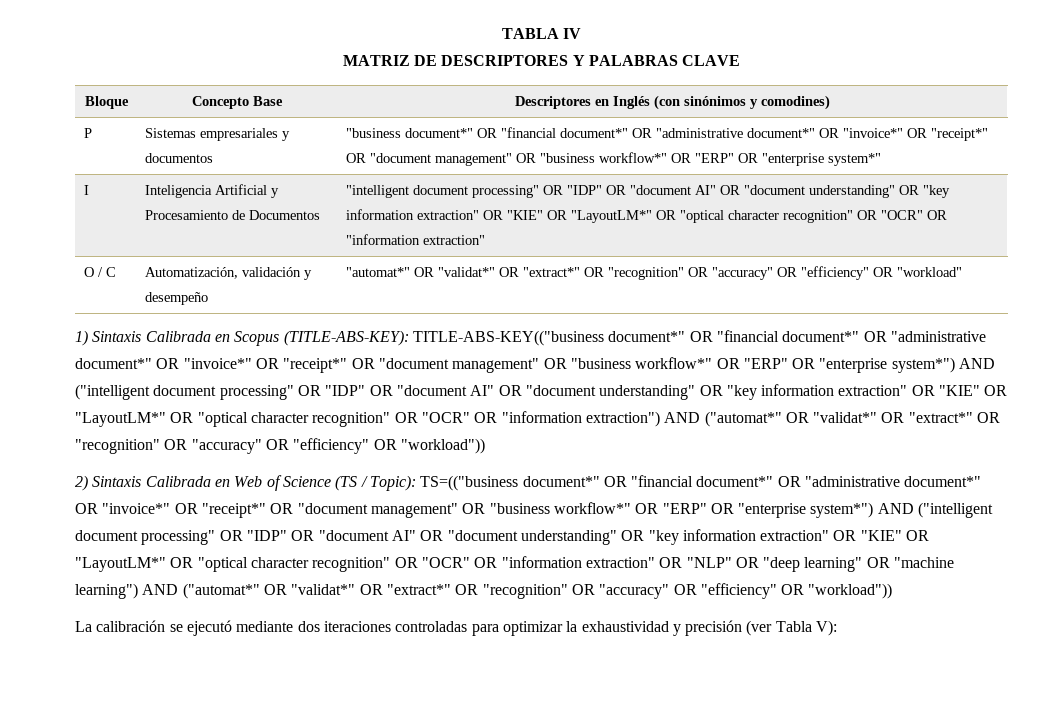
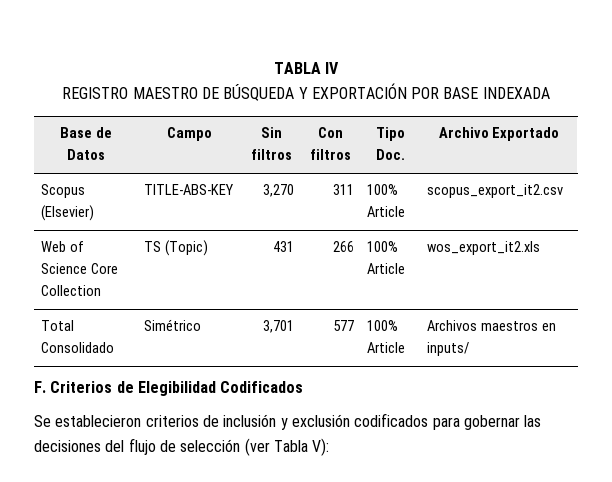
- MATRIZ DE DESCRIPTORES Y PALABRAS CLAVE
- Bloque | Concepto Base | Descriptores en Inglés (con sinónimos y comodines)
- P | Sistemas empresariales y documentos | "business document*" OR "financial document*" OR "administrative document*" OR "invoice*" OR "receipt*" OR "document management" OR "business workflow*" OR "ERP" OR "enterprise system*"
- I | Inteligencia Artificial y Procesamiento de Documentos | "intelligent document processing" OR "IDP" OR "document AI" OR "document understanding" OR "key information extraction" OR "KIE" OR "LayoutLM*" OR "optical character recognition" OR "OCR" OR "information extraction"
- O / C | Automatización, validación y desempeño | "automat*" OR "validat*" OR "extract*" OR "recognition" OR "accuracy" OR "efficiency" OR "workload"
- 1) Sintaxis Calibrada en Scopus (TITLE-ABS-KEY): TITLE-ABS-KEY(("business document*" OR "financial document*" OR "administrative document*" OR "invoice*" OR "receipt*" OR "document management" OR "business workflow*" OR "ERP" OR "enterprise system*") AND ("intelligent document processing" OR "IDP" OR "document AI" OR "document understanding" OR "key information extraction" OR "KIE" OR "LayoutLM*" OR "optical character recognition" OR "OCR" OR "information extraction") AND ("automat*" OR "validat*" OR "extract*" OR "recognition" OR "accuracy" OR "efficiency" OR "workload"))
- 2) Sintaxis Calibrada en Web of Science (TS / Topic): TS=(("business document*" OR "financial document*" OR "administrative document*" OR "invoice*" OR "receipt*" OR "document management" OR "business workflow*" OR "ERP" OR "enterprise system*") AND ("intelligent document processing" OR "IDP" OR "document AI" OR "document understanding" OR "key information extraction" OR "KIE" OR "LayoutLM*" OR "optical character recognition" OR "OCR" OR "information extraction" OR "NLP" OR "deep learning" OR "machine learning") AND ("automat*" OR "validat*" OR "extract*" OR "recognition" OR "accuracy" OR "efficiency" OR "workload"))
- La calibración se ejecutó mediante dos iteraciones controladas para optimizar la exhaustividad y precisión (ver Tabla V):
+ REGISTRO MAESTRO DE BÚSQUEDA Y EXPORTACIÓN POR BASE INDEXADA
+ Base de Datos | Campo | Sin filtros | Con filtros | Tipo Doc. | Archivo Exportado
+ Scopus (Elsevier) | TITLE-ABS-KEY | 3,270 | 311 | 100% Article | scopus_export_it2.csv
+ Web of Science Core Collection | TS (Topic) | 431 | 266 | 100% Article | wos_export_it2.xls
+ Total Consolidado | Simétrico | 3,701 | 577 | 100% Article | Archivos maestros en inputs/
+ F. Criterios de Elegibilidad Codificados
+ Se establecieron criterios de inclusión y exclusión codificados para gobernar las decisiones del flujo de selección (ver Tabla V):

